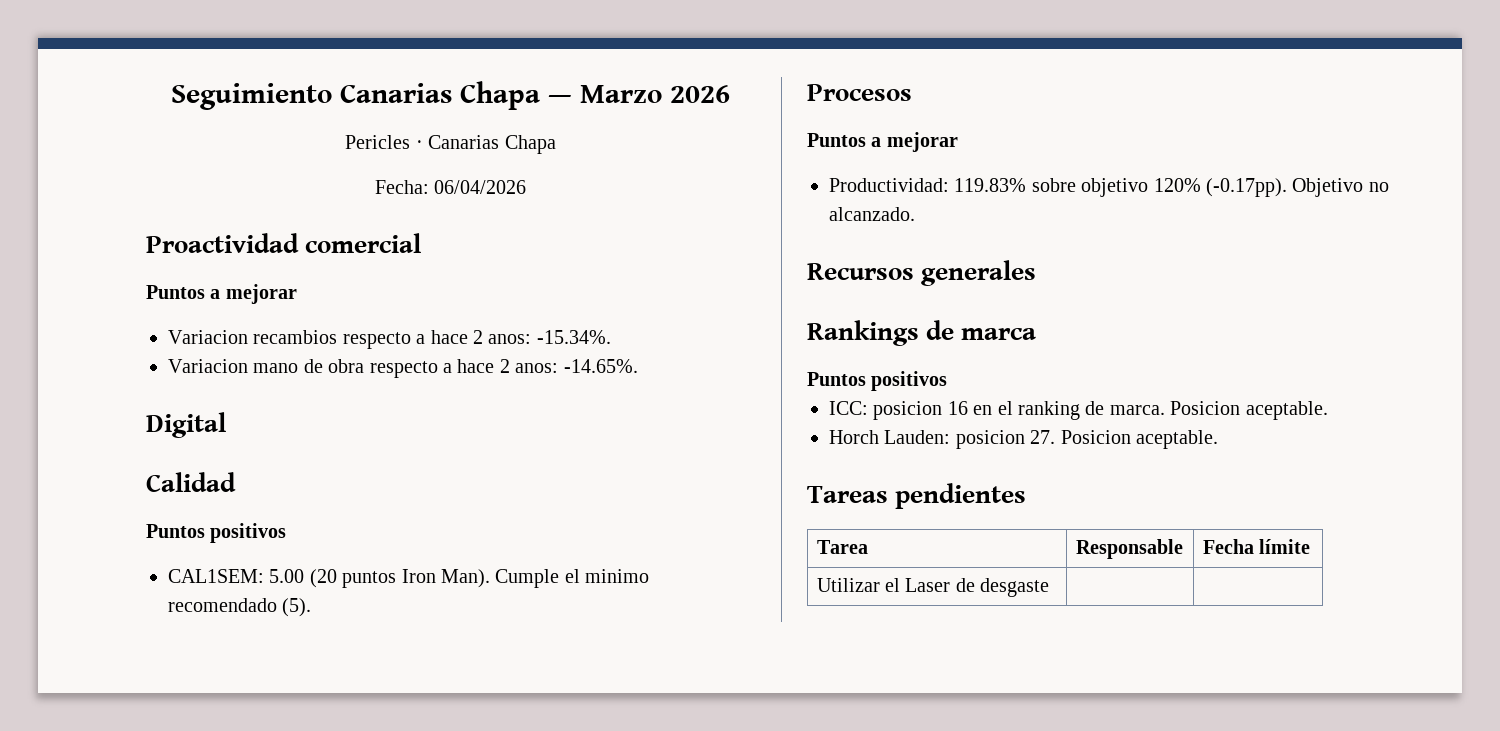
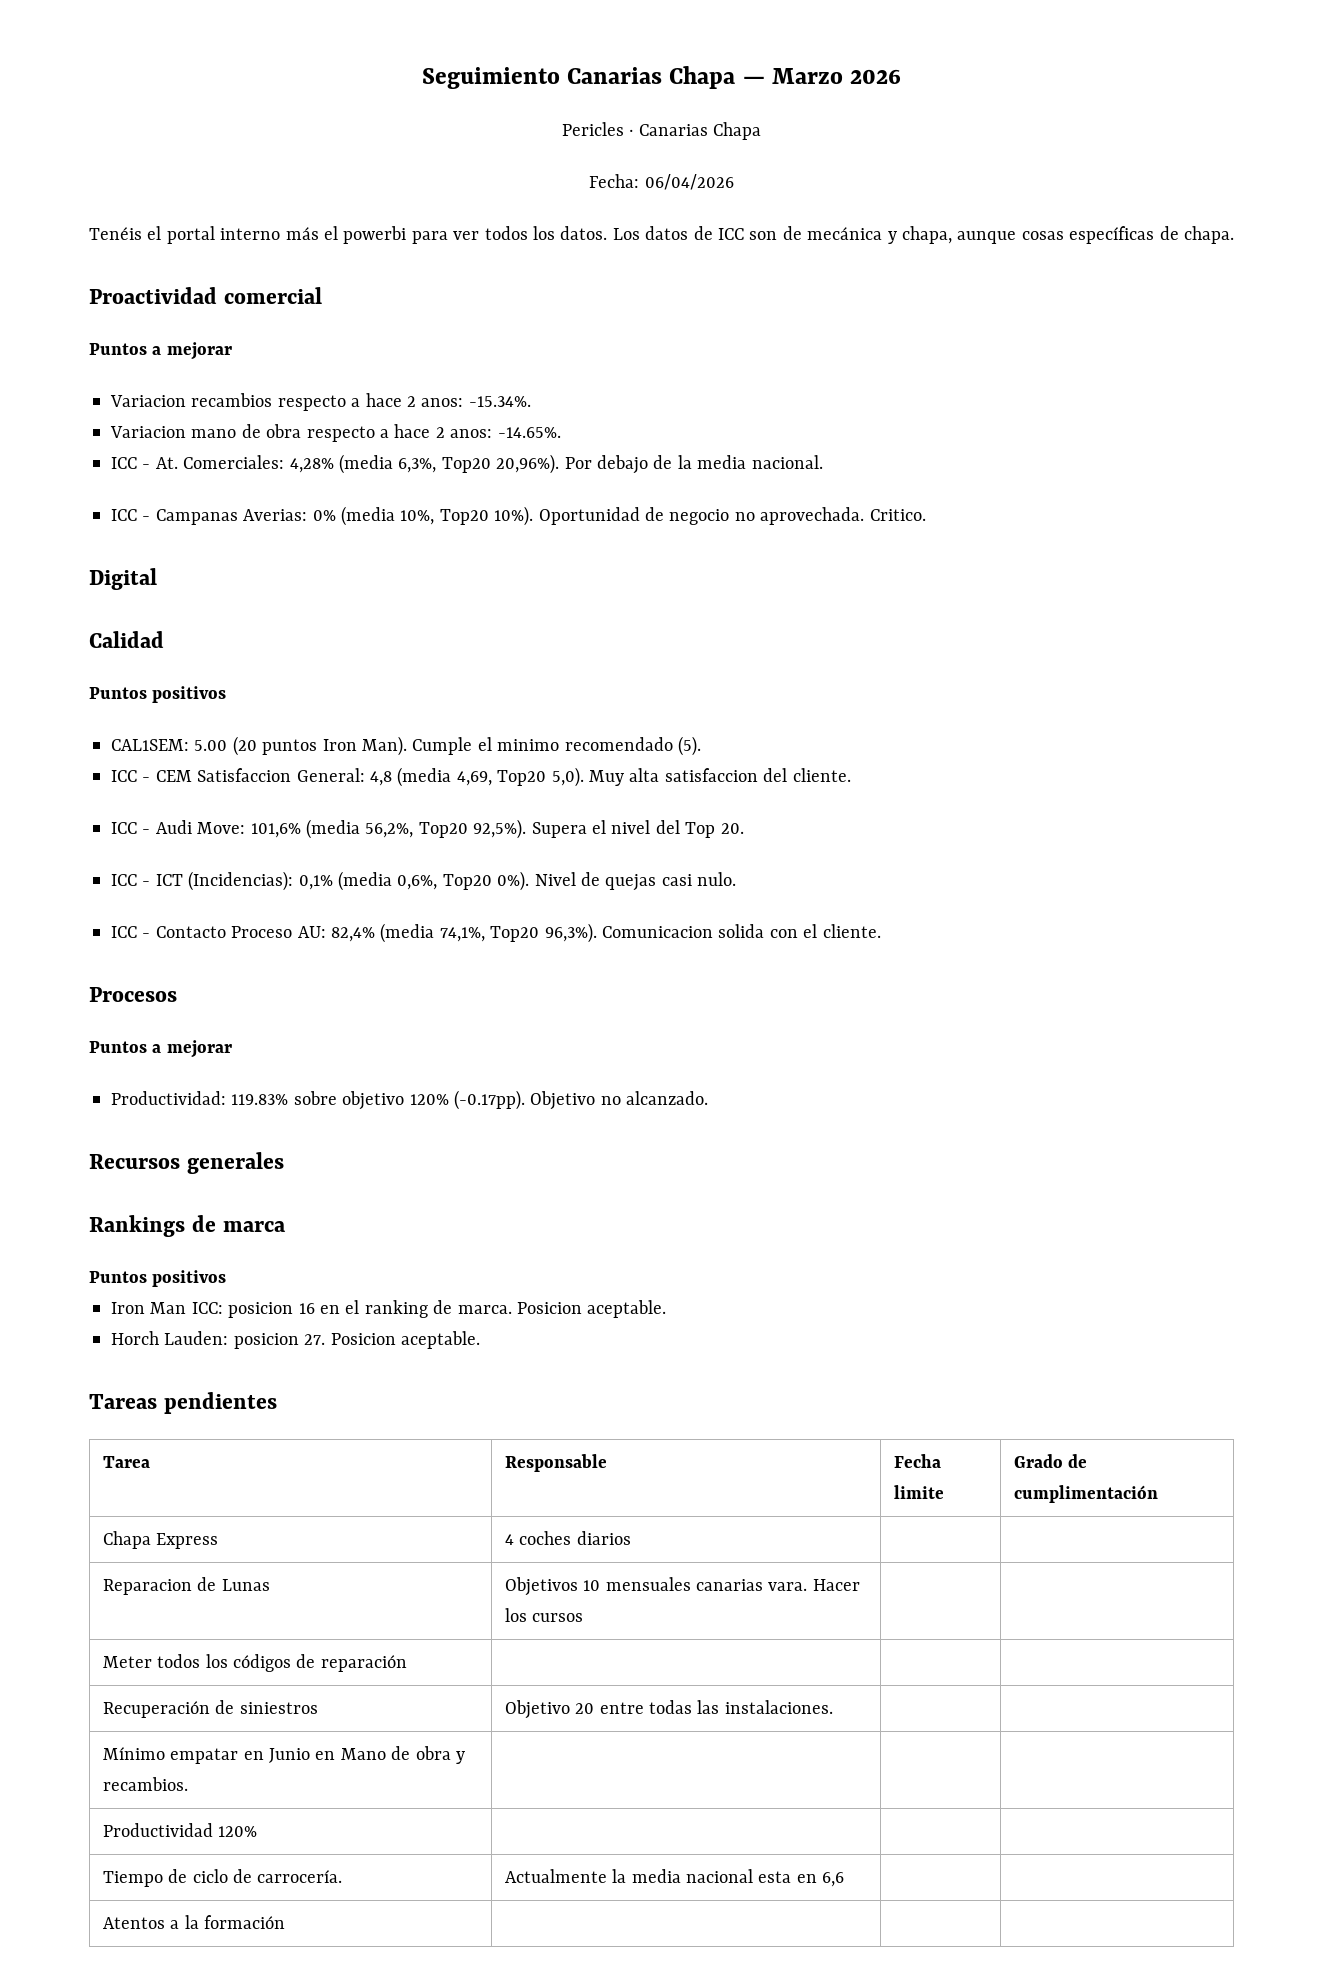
+ Tenéis el portal interno más el powerbi para ver todos los datos. Los datos de ICC son de mecánica y chapa, aunque cosas específicas de chapa.
+ ICC - At. Comerciales: 4,28% (media 6,3%, Top20 20,96%). Por debajo de la media nacional.
+ ICC - Campanas Averias: 0% (media 10%, Top20 10%). Oportunidad de negocio no aprovechada. Critico.
+ ICC - CEM Satisfaccion General: 4,8 (media 4,69, Top20 5,0). Muy alta satisfaccion del cliente.
+ ICC - Audi Move: 101,6% (media 56,2%, Top20 92,5%). Supera el nivel del Top 20.
+ ICC - ICT (Incidencias): 0,1% (media 0,6%, Top20 0%). Nivel de quejas casi nulo.
+ ICC - Contacto Proceso AU: 82,4% (media 74,1%, Top20 96,3%). Comunicacion solida con el cliente.
- ICC: posicion 16 en el ranking de marca.
+ Iron Man ICC: posicion 16 en el ranking de marca.
- Tarea | Responsable | Fecha límite
- Utilizar el Laser de desgaste | |
+ Tarea | Responsable | Fecha limite | Grado de cumplimentación
+ Chapa Express | 4 coches diarios | |
+ Reparacion de Lunas | Objetivos 10 mensuales canarias vara. Hacer los cursos | |
+ Meter todos los códigos de reparación | | |
+ Recuperación de siniestros | Objetivo 20 entre todas las instalaciones. | |
+ Mínimo empatar en Junio en Mano de obra y recambios. | | |
+ Productividad 120% | | |
+ Tiempo de ciclo de carrocería. | Actualmente la media nacional esta en 6,6 | |
+ Atentos a la formación | | |

